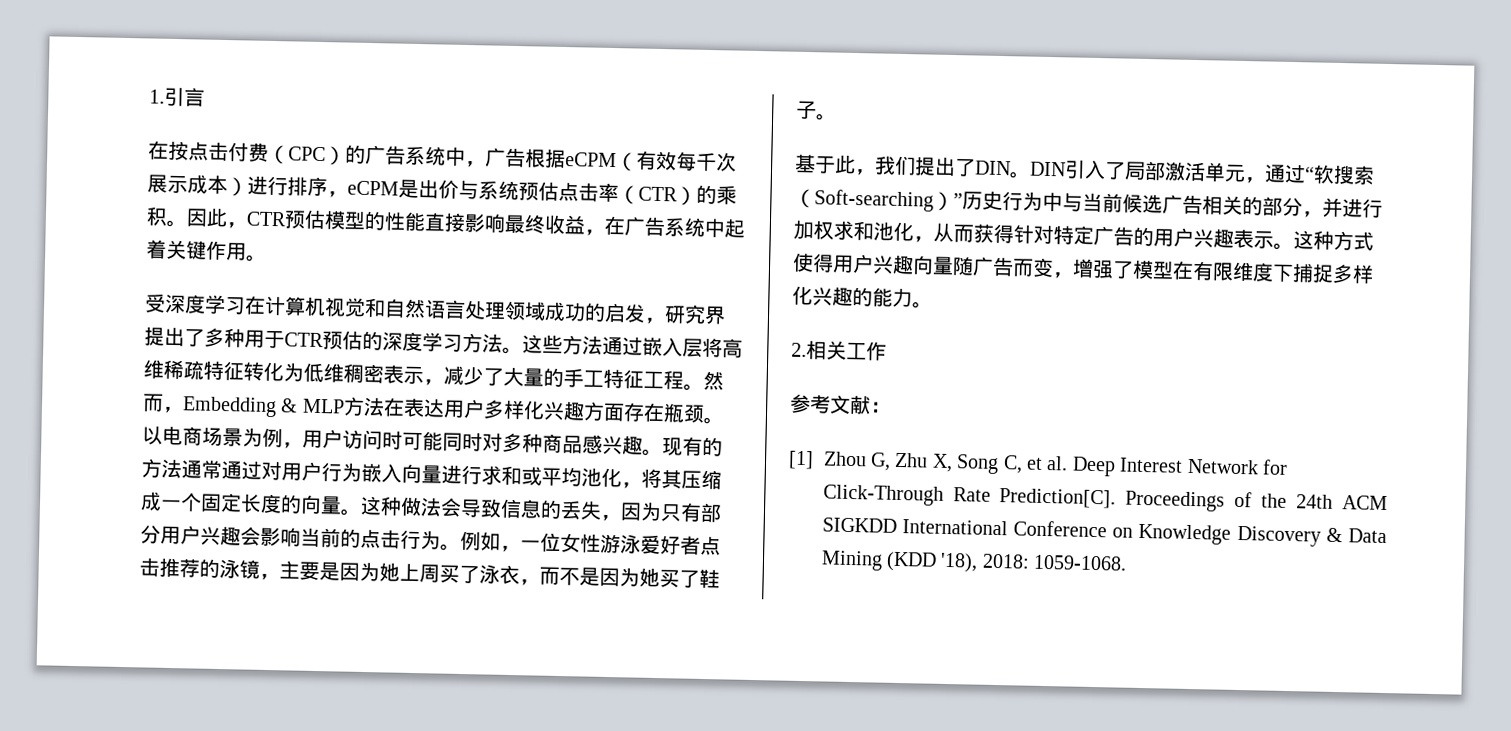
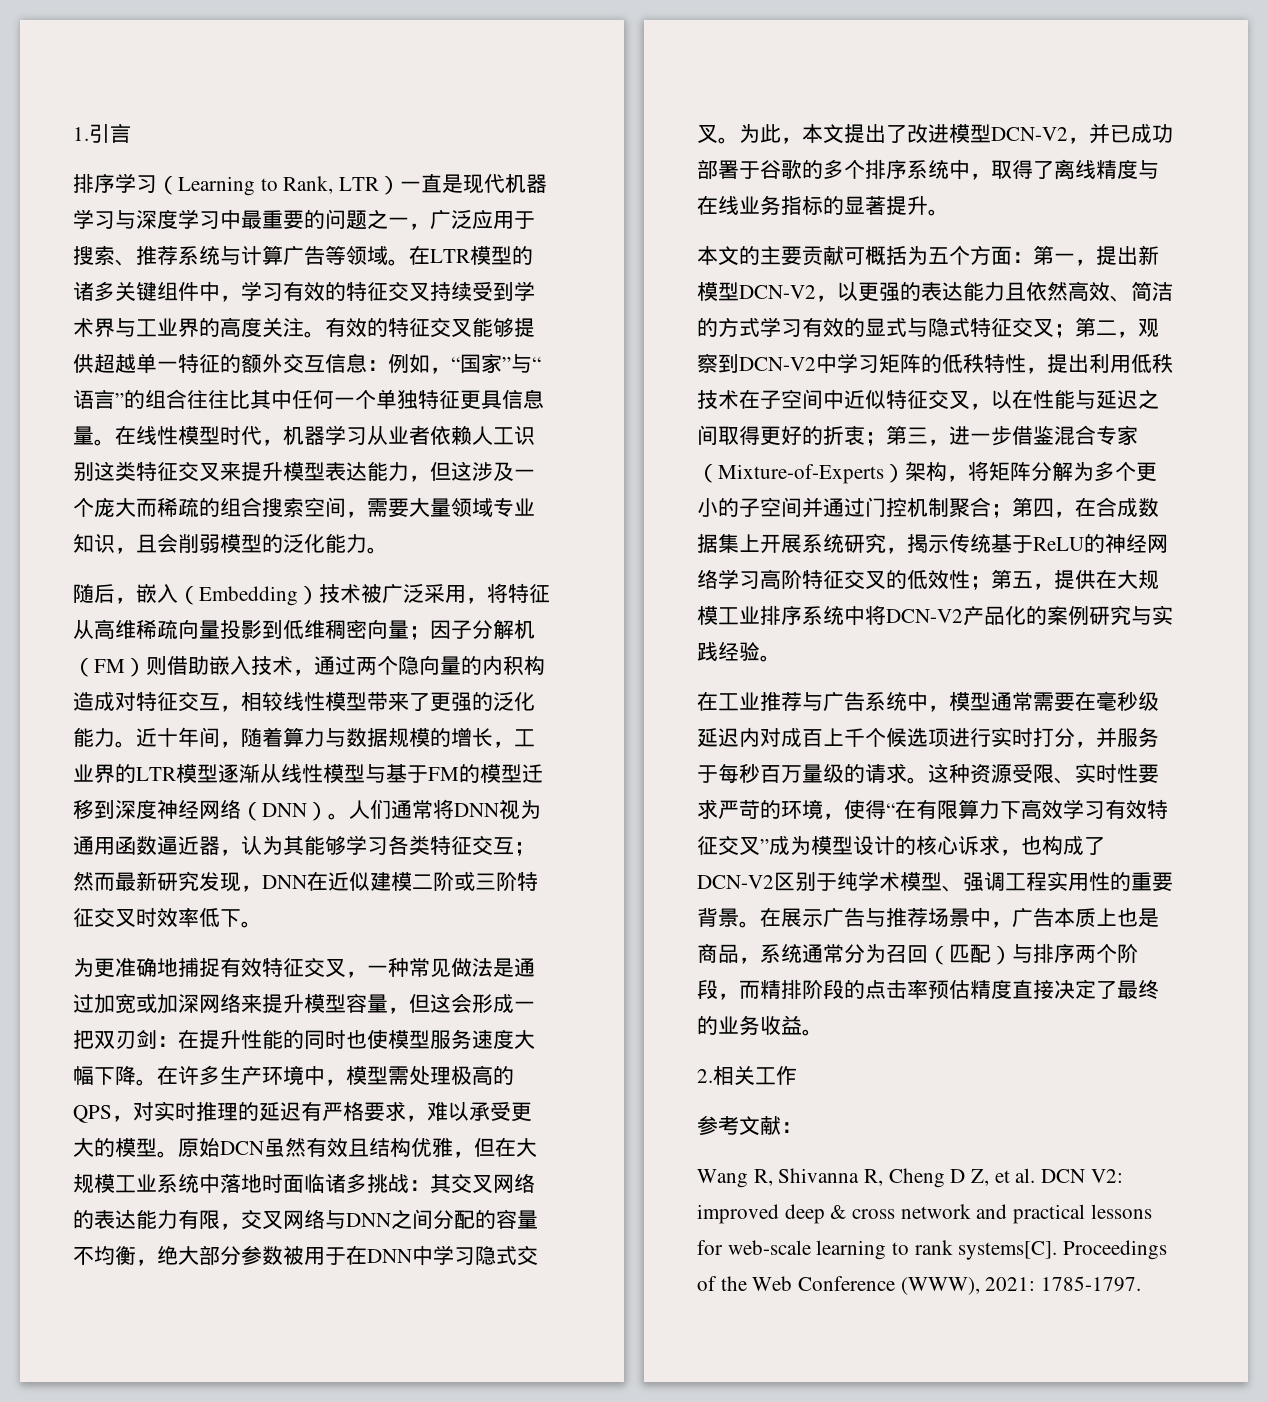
- 在按点击付费（CPC）的广告系统中，广告根据eCPM（有效每千次展示成本）进行排序，eCPM是出价与系统预估点击率（CTR）的乘积。因此，CTR预估模型的性能直接影响最终收益，在广告系统中起着关键作用。
- 受深度学习在计算机视觉和自然语言处理领域成功的启发，研究界提出了多种用于CTR预估的深度学习方法。这些方法通过嵌入层将高维稀疏特征转化为低维稠密表示，减少了大量的手工特征工程。然而，Embedding & MLP方法在表达用户多样化兴趣方面存在瓶颈。以电商场景为例，用户访问时可能同时对多种商品感兴趣。现有的方法通常通过对用户行为嵌入向量进行求和或平均池化，将其压缩成一个固定长度的向量。这种做法会导致信息的丢失，因为只有部分用户兴趣会影响当前的点击行为。例如，一位女性游泳爱好者点击推荐的泳镜，主要是因为她上周买了泳衣，而不是因为她买了鞋子。
- 基于此，我们提出了DIN。DIN引入了局部激活单元，通过“软搜索（Soft-searching）”历史行为中与当前候选广告相关的部分，并进行加权求和池化，从而获得针对特定广告的用户兴趣表示。这种方式使得用户兴趣向量随广告而变，增强了模型在有限维度下捕捉多样化兴趣的能力。
+ 排序学习（Learning to Rank, LTR）一直是现代机器学习与深度学习中最重要的问题之一，广泛应用于搜索、推荐系统与计算广告等领域。在LTR模型的诸多关键组件中，学习有效的特征交叉持续受到学术界与工业界的高度关注。有效的特征交叉能够提供超越单一特征的额外交互信息：例如，“国家”与“语言”的组合往往比其中任何一个单独特征更具信息量。在线性模型时代，机器学习从业者依赖人工识别这类特征交叉来提升模型表达能力，但这涉及一个庞大而稀疏的组合搜索空间，需要大量领域专业知识，且会削弱模型的泛化能力。
+ 随后，嵌入（Embedding）技术被广泛采用，将特征从高维稀疏向量投影到低维稠密向量；因子分解机（FM）则借助嵌入技术，通过两个隐向量的内积构造成对特征交互，相较线性模型带来了更强的泛化能力。近十年间，随着算力与数据规模的增长，工业界的LTR模型逐渐从线性模型与基于FM的模型迁移到深度神经网络（DNN）。人们通常将DNN视为通用函数逼近器，认为其能够学习各类特征交互；然而最新研究发现，DNN在近似建模二阶或三阶特征交叉时效率低下。
+ 为更准确地捕捉有效特征交叉，一种常见做法是通过加宽或加深网络来提升模型容量，但这会形成一把双刃剑：在提升性能的同时也使模型服务速度大幅下降。在许多生产环境中，模型需处理极高的QPS，对实时推理的延迟有严格要求，难以承受更大的模型。原始DCN虽然有效且结构优雅，但在大规模工业系统中落地时面临诸多挑战：其交叉网络的表达能力有限，交叉网络与DNN之间分配的容量不均衡，绝大部分参数被用于在DNN中学习隐式交叉。为此，本文提出了改进模型DCN-V2，并已成功部署于谷歌的多个排序系统中，取得了离线精度与在线业务指标的显著提升。
+ 本文的主要贡献可概括为五个方面：第一，提出新模型DCN-V2，以更强的表达能力且依然高效、简洁的方式学习有效的显式与隐式特征交叉；第二，观察到DCN-V2中学习矩阵的低秩特性，提出利用低秩技术在子空间中近似特征交叉，以在性能与延迟之间取得更好的折衷；第三，进一步借鉴混合专家（Mixture-of-Experts）架构，将矩阵分解为多个更小的子空间并通过门控机制聚合；第四，在合成数据集上开展系统研究，揭示传统基于ReLU的神经网络学习高阶特征交叉的低效性；第五，提供在大规模工业排序系统中将DCN-V2产品化的案例研究与实践经验。
+ 在工业推荐与广告系统中，模型通常需要在毫秒级延迟内对成百上千个候选项进行实时打分，并服务于每秒百万量级的请求。这种资源受限、实时性要求严苛的环境，使得“在有限算力下高效学习有效特征交叉”成为模型设计的核心诉求，也构成了DCN-V2区别于纯学术模型、强调工程实用性的重要背景。在展示广告与推荐场景中，广告本质上也是商品，系统通常分为召回（匹配）与排序两个阶段，而精排阶段的点击率预估精度直接决定了最终的业务收益。
- [1] Zhou G, Zhu X, Song C, et al. Deep Interest Network for Click-Through Rate Prediction[C]. Proceedings of the 24th ACM SIGKDD International Conference on Knowledge Discovery & Data Mining (KDD '18), 2018: 1059-1068.
+ Wang R, Shivanna R, Cheng D Z, et al. DCN V2: improved deep & cross network and practical lessons for web-scale learning to rank systems[C]. Proceedings of the Web Conference (WWW), 2021: 1785-1797.

